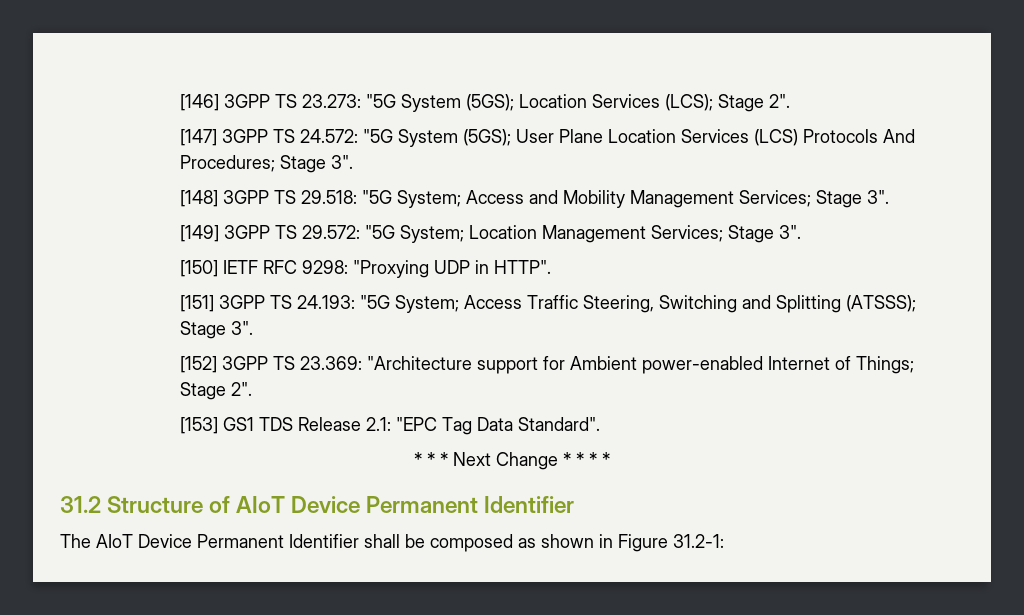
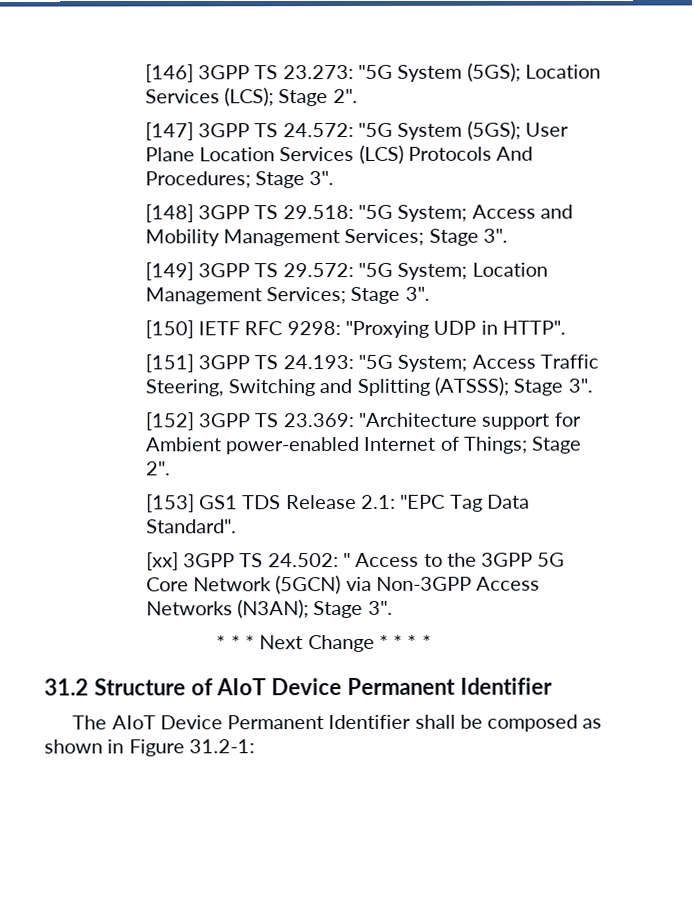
+ [xx] 3GPP TS 24.502: " Access to the 3GPP 5G Core Network (5GCN) via Non-3GPP Access Networks (N3AN); Stage 3".

